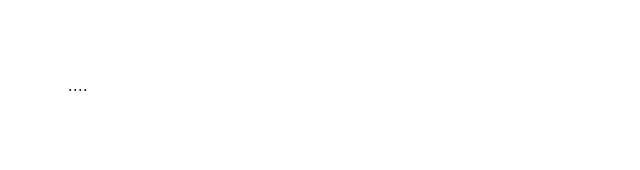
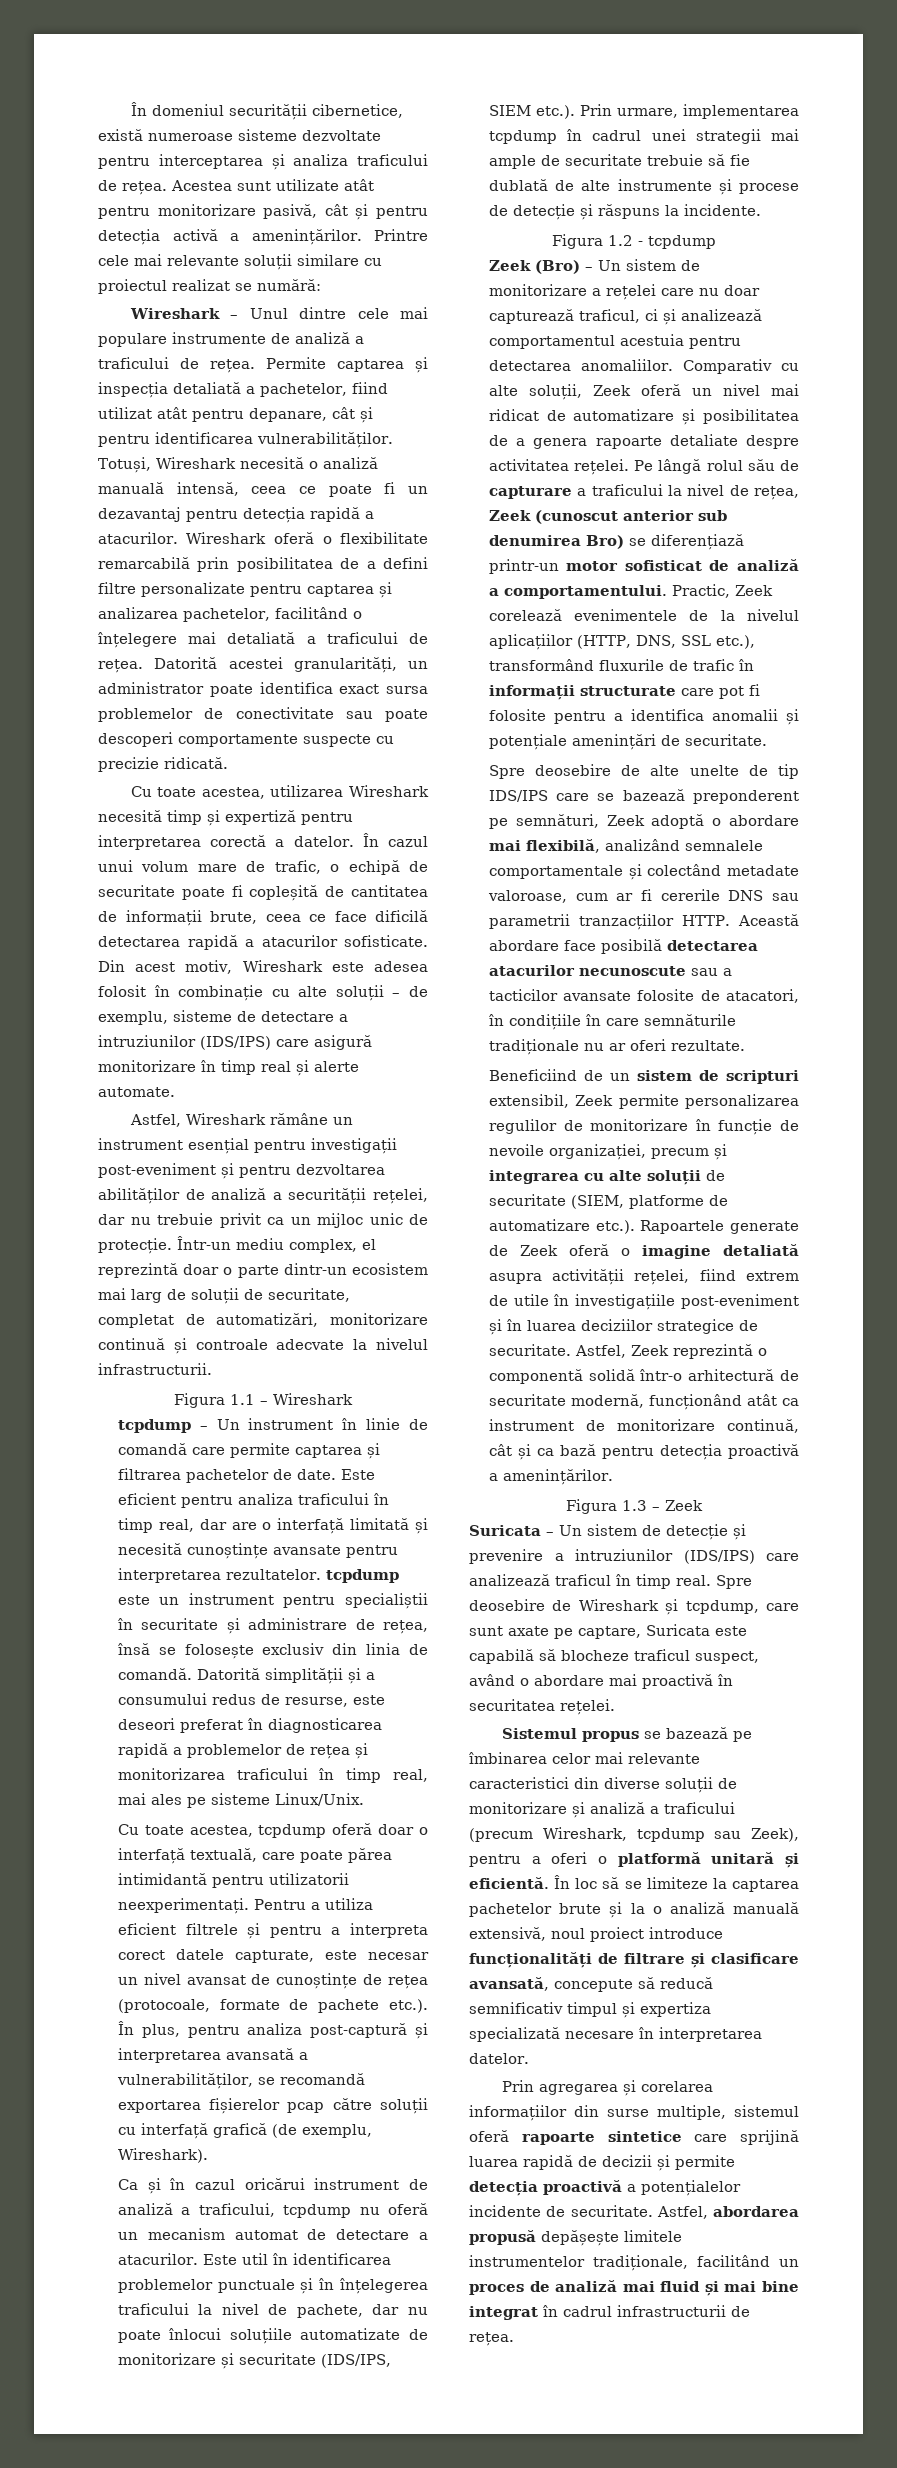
- ....
+ În domeniul securității cibernetice, există numeroase sisteme dezvoltate pentru interceptarea și analiza traficului de rețea. Acestea sunt utilizate atât pentru monitorizare pasivă, cât și pentru detecția activă a amenințărilor. Printre cele mai relevante soluții similare cu proiectul realizat se numără:
+ Wireshark – Unul dintre cele mai populare instrumente de analiză a traficului de rețea. Permite captarea și inspecția detaliată a pachetelor, fiind utilizat atât pentru depanare, cât și pentru identificarea vulnerabilităților. Totuși, Wireshark necesită o analiză manuală intensă, ceea ce poate fi un dezavantaj pentru detecția rapidă a atacurilor. Wireshark oferă o flexibilitate remarcabilă prin posibilitatea de a defini filtre personalizate pentru captarea și analizarea pachetelor, facilitând o înțelegere mai detaliată a traficului de rețea. Datorită acestei granularități, un administrator poate identifica exact sursa problemelor de conectivitate sau poate descoperi comportamente suspecte cu precizie ridicată.
+ Cu toate acestea, utilizarea Wireshark necesită timp și expertiză pentru interpretarea corectă a datelor. În cazul unui volum mare de trafic, o echipă de securitate poate fi copleșită de cantitatea de informații brute, ceea ce face dificilă detectarea rapidă a atacurilor sofisticate. Din acest motiv, Wireshark este adesea folosit în combinație cu alte soluții – de exemplu, sisteme de detectare a intruziunilor (IDS/IPS) care asigură monitorizare în timp real și alerte automate.
+ Astfel, Wireshark rămâne un instrument esențial pentru investigații post-eveniment și pentru dezvoltarea abilităților de analiză a securității rețelei, dar nu trebuie privit ca un mijloc unic de protecție. Într-un mediu complex, el reprezintă doar o parte dintr-un ecosistem mai larg de soluții de securitate, completat de automatizări, monitorizare continuă și controale adecvate la nivelul infrastructurii.
+ Figura 1.1 – Wireshark
+ tcpdump – Un instrument în linie de comandă care permite captarea și filtrarea pachetelor de date. Este eficient pentru analiza traficului în timp real, dar are o interfață limitată și necesită cunoștințe avansate pentru interpretarea rezultatelor. tcpdump este un instrument pentru specialiștii în securitate și administrare de rețea, însă se folosește exclusiv din linia de comandă. Datorită simplității și a consumului redus de resurse, este deseori preferat în diagnosticarea rapidă a problemelor de rețea și monitorizarea traficului în timp real, mai ales pe sisteme Linux/Unix.
+ Cu toate acestea, tcpdump oferă doar o interfață textuală, care poate părea intimidantă pentru utilizatorii neexperimentați. Pentru a utiliza eficient filtrele și pentru a interpreta corect datele capturate, este necesar un nivel avansat de cunoștințe de rețea (protocoale, formate de pachete etc.). În plus, pentru analiza post-captură și interpretarea avansată a vulnerabilităților, se recomandă exportarea fișierelor pcap către soluții cu interfață grafică (de exemplu, Wireshark).
+ Ca și în cazul oricărui instrument de analiză a traficului, tcpdump nu oferă un mecanism automat de detectare a atacurilor. Este util în identificarea problemelor punctuale și în înțelegerea traficului la nivel de pachete, dar nu poate înlocui soluțiile automatizate de monitorizare și securitate (IDS/IPS, SIEM etc.). Prin urmare, implementarea tcpdump în cadrul unei strategii mai ample de securitate trebuie să fie dublată de alte instrumente și procese de detecție și răspuns la incidente.
+ Figura 1.2 - tcpdump
+ Zeek (Bro) – Un sistem de monitorizare a rețelei care nu doar capturează traficul, ci și analizează comportamentul acestuia pentru detectarea anomaliilor. Comparativ cu alte soluții, Zeek oferă un nivel mai ridicat de automatizare și posibilitatea de a genera rapoarte detaliate despre activitatea rețelei. Pe lângă rolul său de capturare a traficului la nivel de rețea, Zeek (cunoscut anterior sub denumirea Bro) se diferențiază printr-un motor sofisticat de analiză a comportamentului. Practic, Zeek corelează evenimentele de la nivelul aplicațiilor (HTTP, DNS, SSL etc.), transformând fluxurile de trafic în informații structurate care pot fi folosite pentru a identifica anomalii și potențiale amenințări de securitate.
+ Spre deosebire de alte unelte de tip IDS/IPS care se bazează preponderent pe semnături, Zeek adoptă o abordare mai flexibilă, analizând semnalele comportamentale și colectând metadate valoroase, cum ar fi cererile DNS sau parametrii tranzacțiilor HTTP. Această abordare face posibilă detectarea atacurilor necunoscute sau a tacticilor avansate folosite de atacatori, în condițiile în care semnăturile tradiționale nu ar oferi rezultate.
+ Beneficiind de un sistem de scripturi extensibil, Zeek permite personalizarea regulilor de monitorizare în funcție de nevoile organizației, precum și integrarea cu alte soluții de securitate (SIEM, platforme de automatizare etc.). Rapoartele generate de Zeek oferă o imagine detaliată asupra activității rețelei, fiind extrem de utile în investigațiile post-eveniment și în luarea deciziilor strategice de securitate. Astfel, Zeek reprezintă o componentă solidă într-o arhitectură de securitate modernă, funcționând atât ca instrument de monitorizare continuă, cât și ca bază pentru detecția proactivă a amenințărilor.
+ Figura 1.3 – Zeek
+ Suricata – Un sistem de detecție și prevenire a intruziunilor (IDS/IPS) care analizează traficul în timp real. Spre deosebire de Wireshark și tcpdump, care sunt axate pe captare, Suricata este capabilă să blocheze traficul suspect, având o abordare mai proactivă în securitatea rețelei.
+ Sistemul propus se bazează pe îmbinarea celor mai relevante caracteristici din diverse soluții de monitorizare și analiză a traficului (precum Wireshark, tcpdump sau Zeek), pentru a oferi o platformă unitară și eficientă. În loc să se limiteze la captarea pachetelor brute și la o analiză manuală extensivă, noul proiect introduce funcționalități de filtrare și clasificare avansată, concepute să reducă semnificativ timpul și expertiza specializată necesare în interpretarea datelor.
+ Prin agregarea și corelarea informațiilor din surse multiple, sistemul oferă rapoarte sintetice care sprijină luarea rapidă de decizii și permite detecția proactivă a potențialelor incidente de securitate. Astfel, abordarea propusă depășește limitele instrumentelor tradiționale, facilitând un proces de analiză mai fluid și mai bine integrat în cadrul infrastructurii de rețea.

